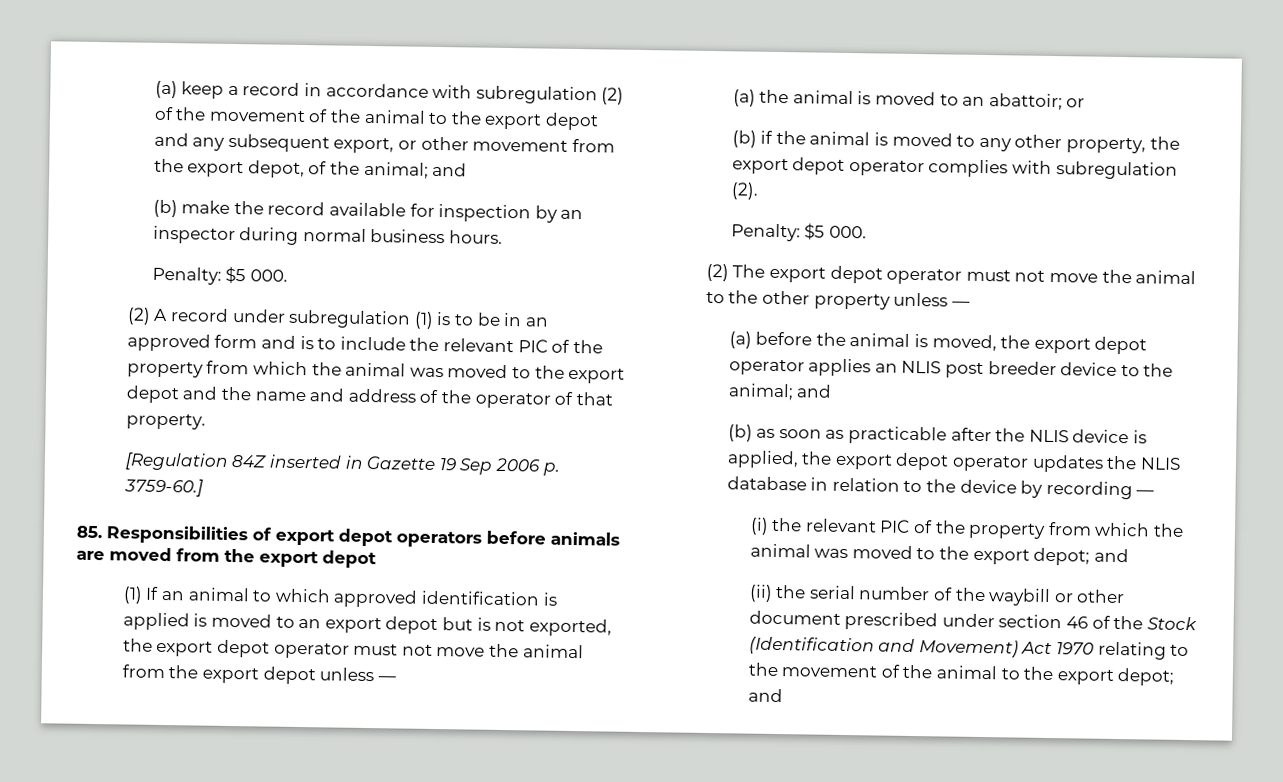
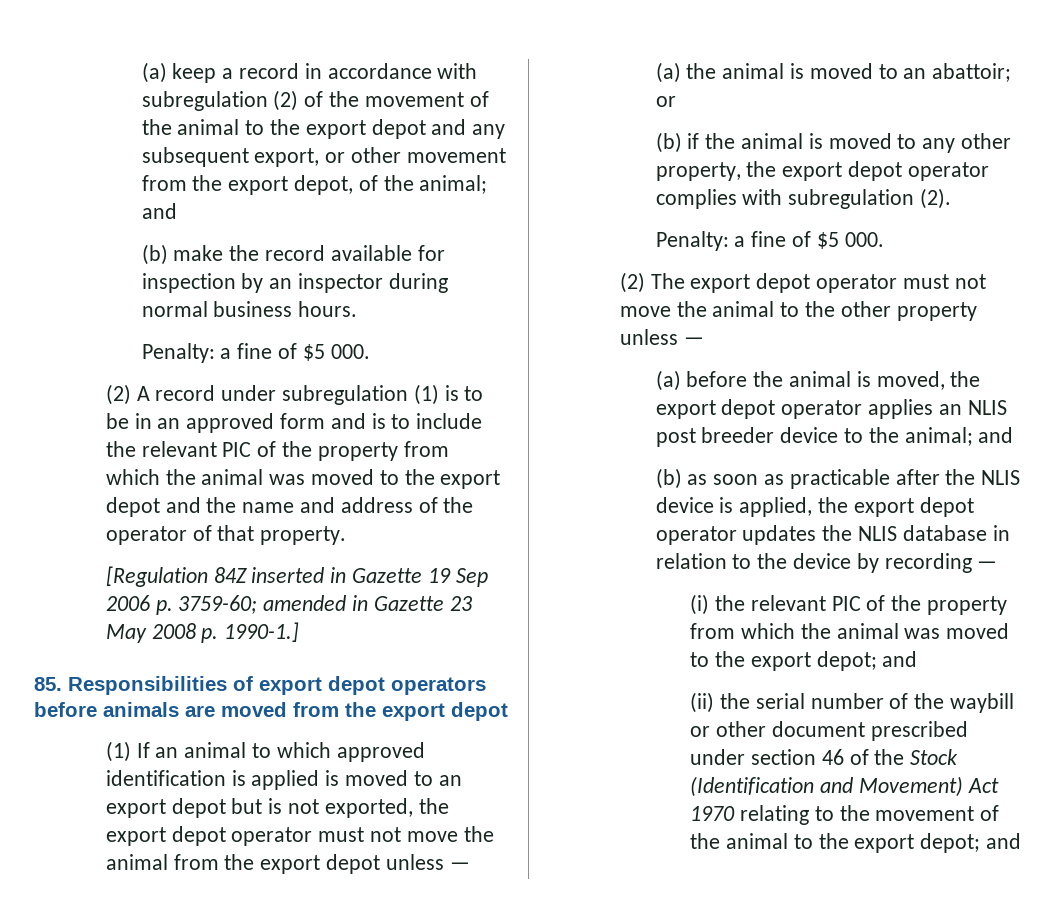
  (b) make the record available for inspection by an inspector during normal business hours.
- Penalty: $5 000.
+ Penalty: a fine of $5 000.
- [Regulation 84Z inserted in Gazette 19 Sep 2006 p. 3759-60.]
+ [Regulation 84Z inserted in Gazette 19 Sep 2006 p. 3759-60; amended in Gazette 23 May 2008 p. 1990-1.]
  (b) if the animal is moved to any other property, the export depot operator complies with subregulation (2).
- Penalty: $5 000.
+ Penalty: a fine of $5 000.

